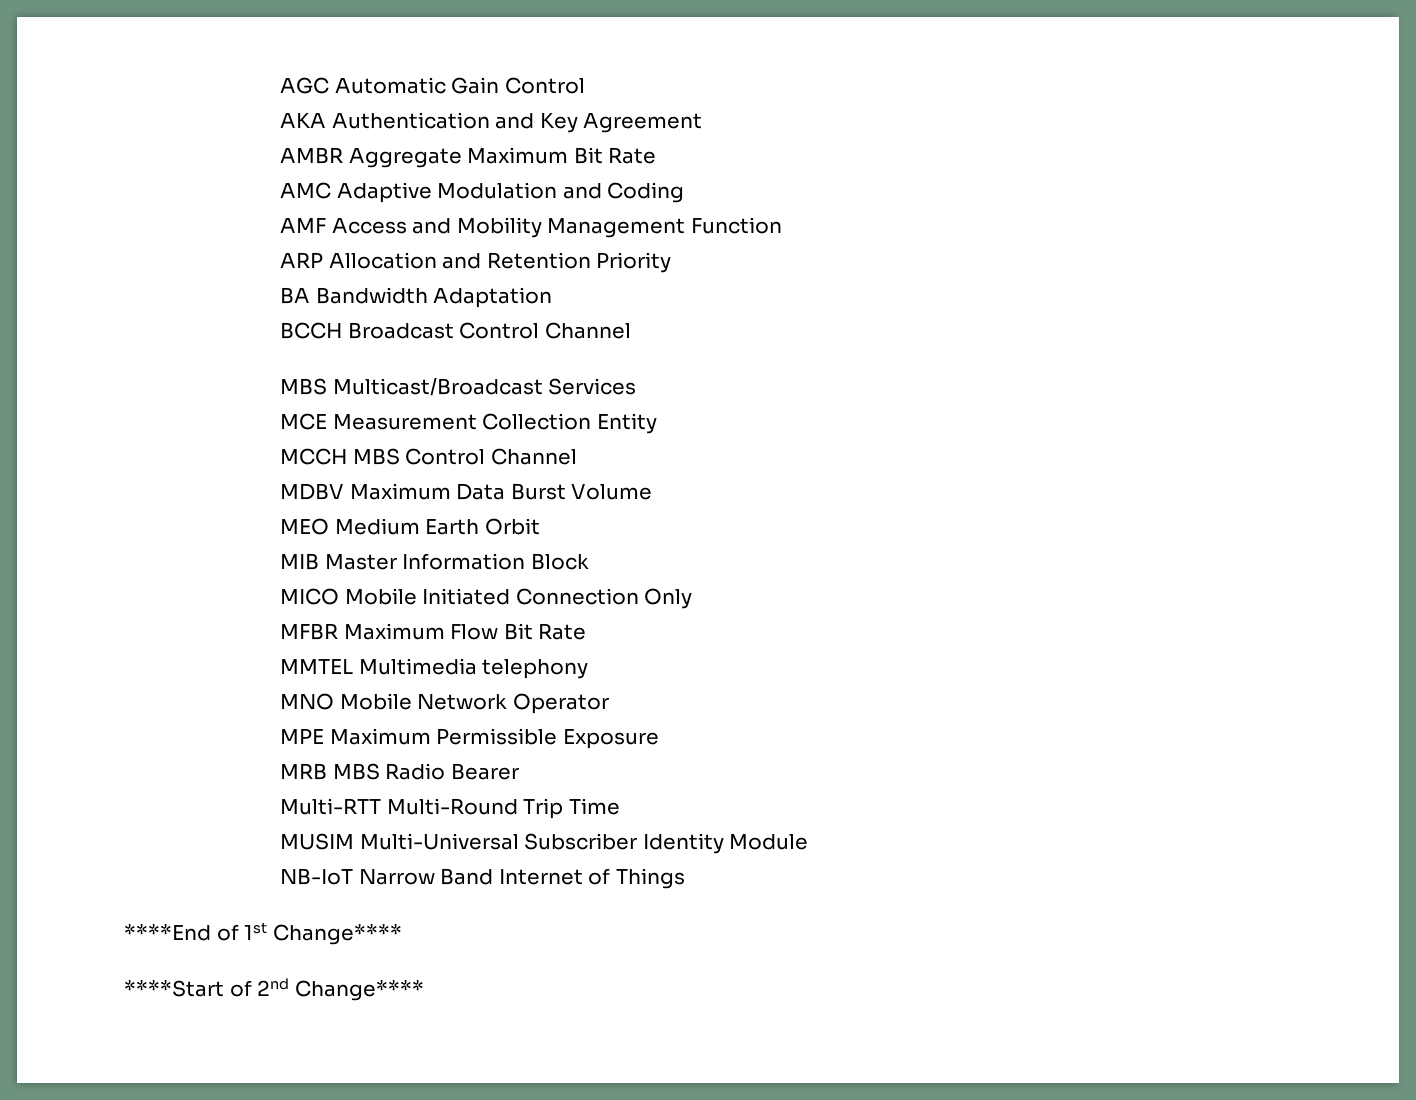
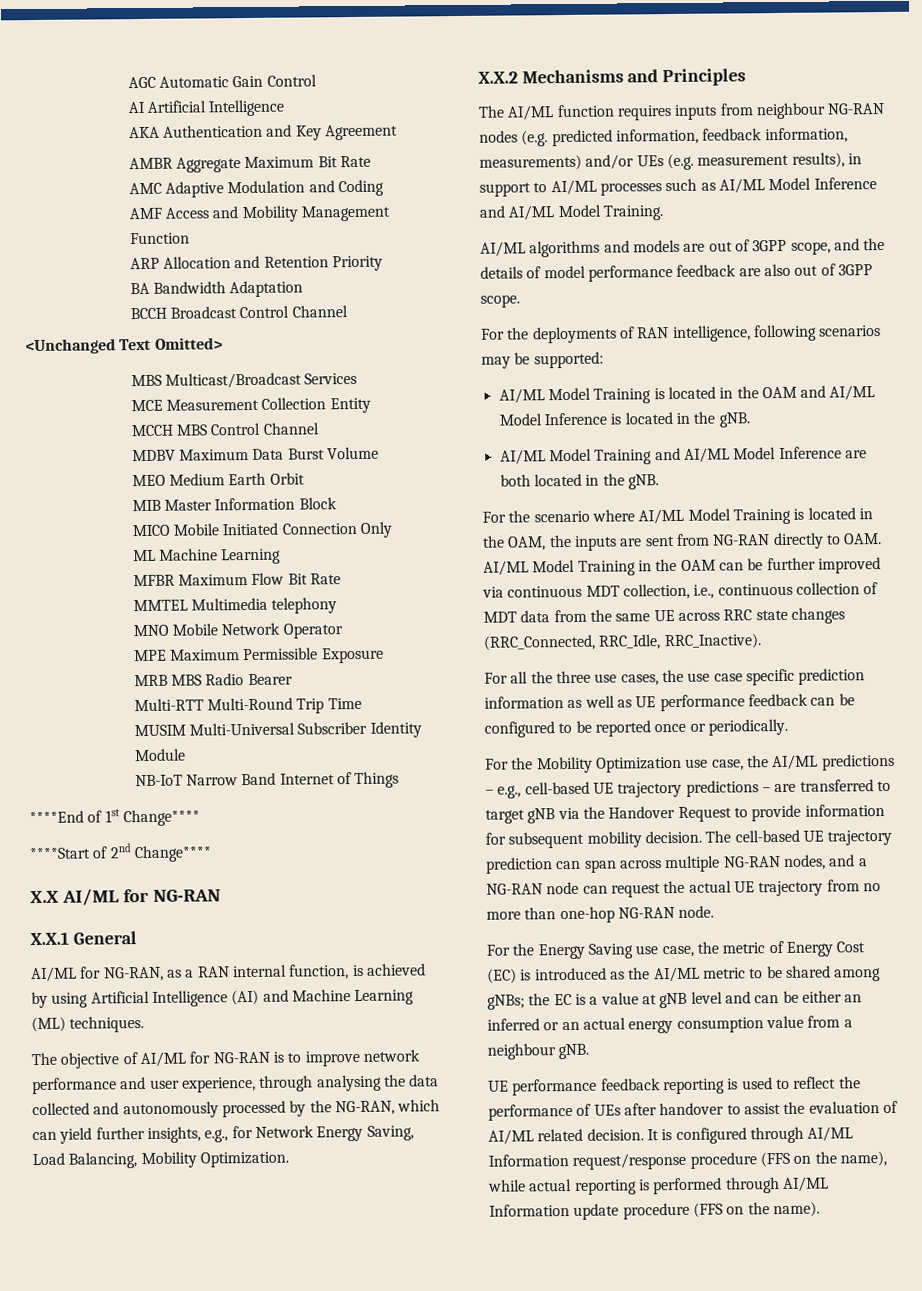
+ AI Artificial Intelligence
+ <Unchanged Text Omitted>
+ ML Machine Learning
+ X.X AI/ML for NG-RAN
+ X.X.1 General
+ AI/ML for NG-RAN, as a RAN internal function, is achieved by using Artificial Intelligence (AI) and Machine Learning (ML) techniques.
+ The objective of AI/ML for NG-RAN is to improve network performance and user experience, through analysing the data collected and autonomously processed by the NG-RAN, which can yield further insights, e.g., for Network Energy Saving, Load Balancing, Mobility Optimization.
+ X.X.2 Mechanisms and Principles
+ The AI/ML function requires inputs from neighbour NG-RAN nodes (e.g. predicted information, feedback information, measurements) and/or UEs (e.g. measurement results), in support to AI/ML processes such as AI/ML Model Inference and AI/ML Model Training.
+ AI/ML algorithms and models are out of 3GPP scope, and the details of model performance feedback are also out of 3GPP scope.
+ For the deployments of RAN intelligence, following scenarios may be supported:
+ AI/ML Model Training is located in the OAM and AI/ML Model Inference is located in the gNB.
+ AI/ML Model Training and AI/ML Model Inference are both located in the gNB.
+ For the scenario where AI/ML Model Training is located in the OAM, the inputs are sent from NG-RAN directly to OAM. AI/ML Model Training in the OAM can be further improved via continuous MDT collection, i.e., continuous collection of MDT data from the same UE across RRC state changes (RRC_Connected, RRC_Idle, RRC_Inactive).
+ For all the three use cases, the use case specific prediction information as well as UE performance feedback can be configured to be reported once or periodically.
+ For the Mobility Optimization use case, the AI/ML predictions – e.g., cell-based UE trajectory predictions – are transferred to target gNB via the Handover Request to provide information for subsequent mobility decision. The cell-based UE trajectory prediction can span across multiple NG-RAN nodes, and a NG-RAN node can request the actual UE trajectory from no more than one-hop NG-RAN node.
+ For the Energy Saving use case, the metric of Energy Cost (EC) is introduced as the AI/ML metric to be shared among gNBs; the EC is a value at gNB level and can be either an inferred or an actual energy consumption value from a neighbour gNB.
+ UE performance feedback reporting is used to reflect the performance of UEs after handover to assist the evaluation of AI/ML related decision. It is configured through AI/ML Information request/response procedure (FFS on the name), while actual reporting is performed through AI/ML Information update procedure (FFS on the name).

